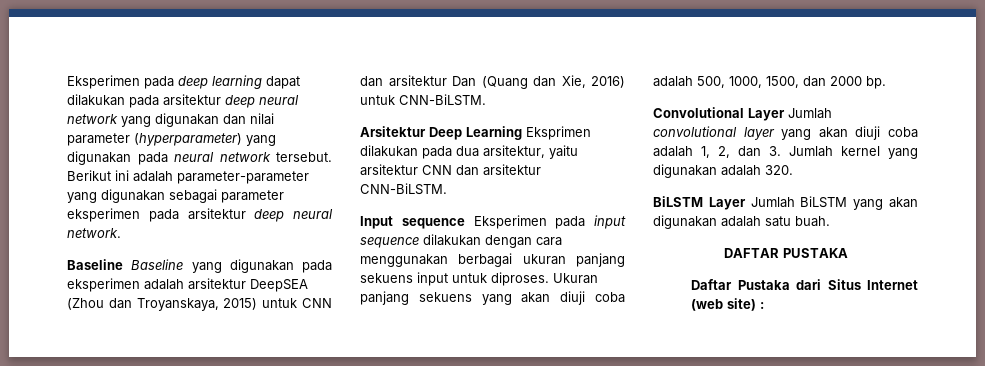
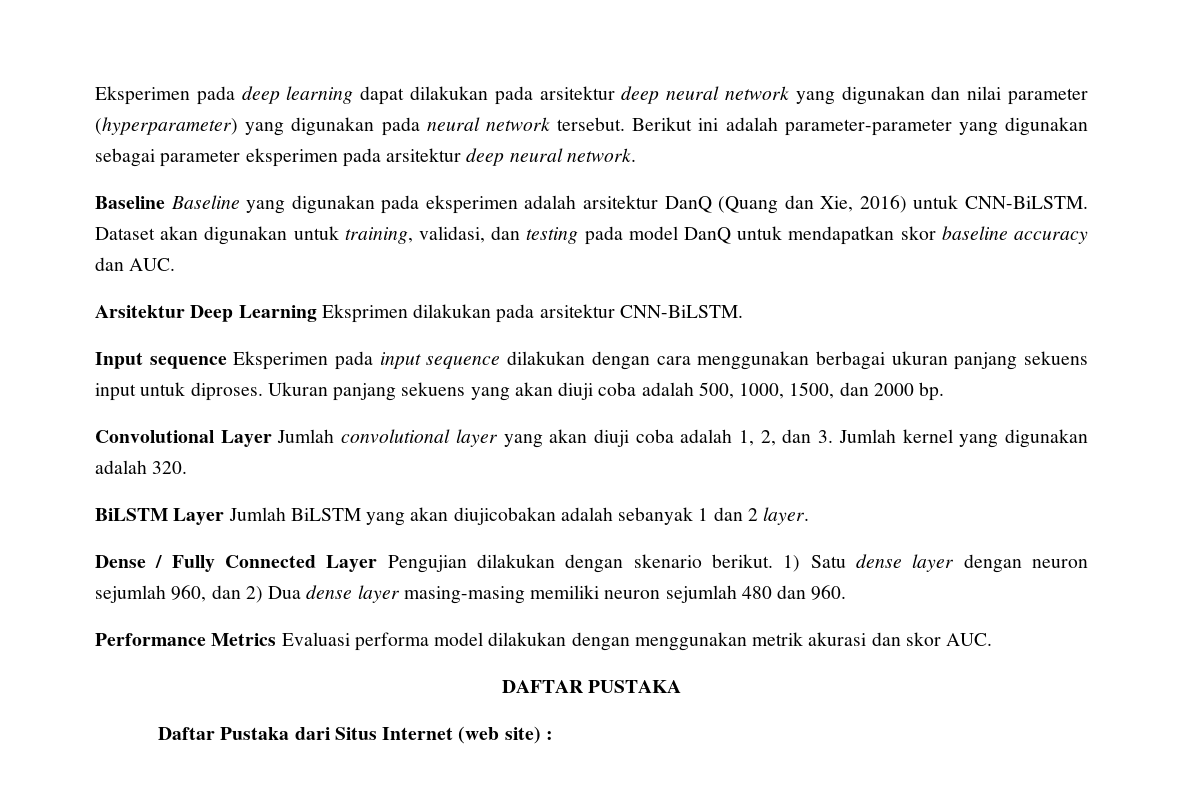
- Baseline Baseline yang digunakan pada eksperimen adalah arsitektur DeepSEA (Zhou dan Troyanskaya, 2015) untuk CNN dan arsitektur Dan (Quang dan Xie, 2016) untuk CNN-BiLSTM.
+ Baseline Baseline yang digunakan pada eksperimen adalah arsitektur DanQ (Quang dan Xie, 2016) untuk CNN-BiLSTM. Dataset akan digunakan untuk training, validasi, dan testing pada model DanQ untuk mendapatkan skor baseline accuracy dan AUC.
- Arsitektur Deep Learning Eksprimen dilakukan pada dua arsitektur, yaitu arsitektur CNN dan arsitektur CNN-BiLSTM.
+ Arsitektur Deep Learning Eksprimen dilakukan pada arsitektur CNN-BiLSTM.
- BiLSTM Layer Jumlah BiLSTM yang akan digunakan adalah satu buah.
+ BiLSTM Layer Jumlah BiLSTM yang akan diujicobakan adalah sebanyak 1 dan 2 layer.
+ Dense / Fully Connected Layer Pengujian dilakukan dengan skenario berikut. 1) Satu dense layer dengan neuron sejumlah 960, dan 2) Dua dense layer masing-masing memiliki neuron sejumlah 480 dan 960.
+ Performance Metrics Evaluasi performa model dilakukan dengan menggunakan metrik akurasi dan skor AUC.

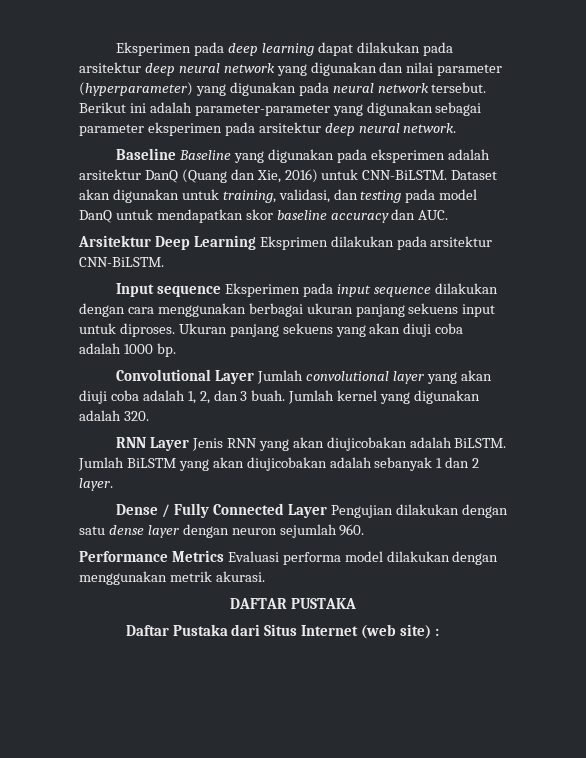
- Ukuran panjang sekuens yang akan diuji coba adalah 500, 1000, 1500, dan 2000 bp.
+ Ukuran panjang sekuens yang akan diuji coba adalah 1000 bp.
- Convolutional Layer Jumlah convolutional layer yang akan diuji coba adalah 1, 2, dan 3. Jumlah kernel yang digunakan adalah 320.
+ Convolutional Layer Jumlah convolutional layer yang akan diuji coba adalah 1, 2, dan 3 buah. Jumlah kernel yang digunakan adalah 320.
- BiLSTM Layer Jumlah BiLSTM yang akan diujicobakan adalah sebanyak 1 dan 2 layer.
+ RNN Layer Jenis RNN yang akan diujicobakan adalah BiLSTM. Jumlah BiLSTM yang akan diujicobakan adalah sebanyak 1 dan 2 layer.
- Dense / Fully Connected Layer Pengujian dilakukan dengan skenario berikut. 1) Satu dense layer dengan neuron sejumlah 960, dan 2) Dua dense layer masing-masing memiliki neuron sejumlah 480 dan 960.
+ Dense / Fully Connected Layer Pengujian dilakukan dengan satu dense layer dengan neuron sejumlah 960.
- Performance Metrics Evaluasi performa model dilakukan dengan menggunakan metrik akurasi dan skor AUC.
+ Performance Metrics Evaluasi performa model dilakukan dengan menggunakan metrik akurasi.

